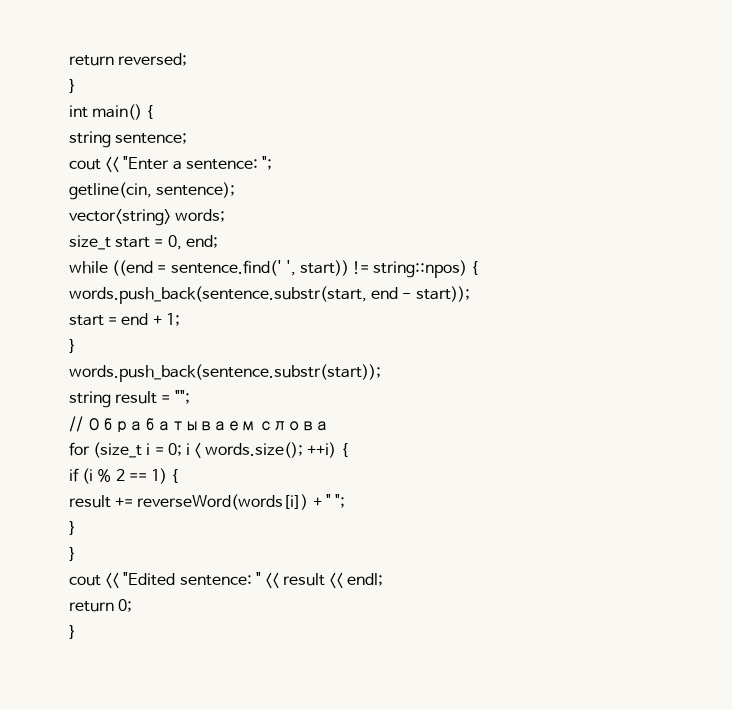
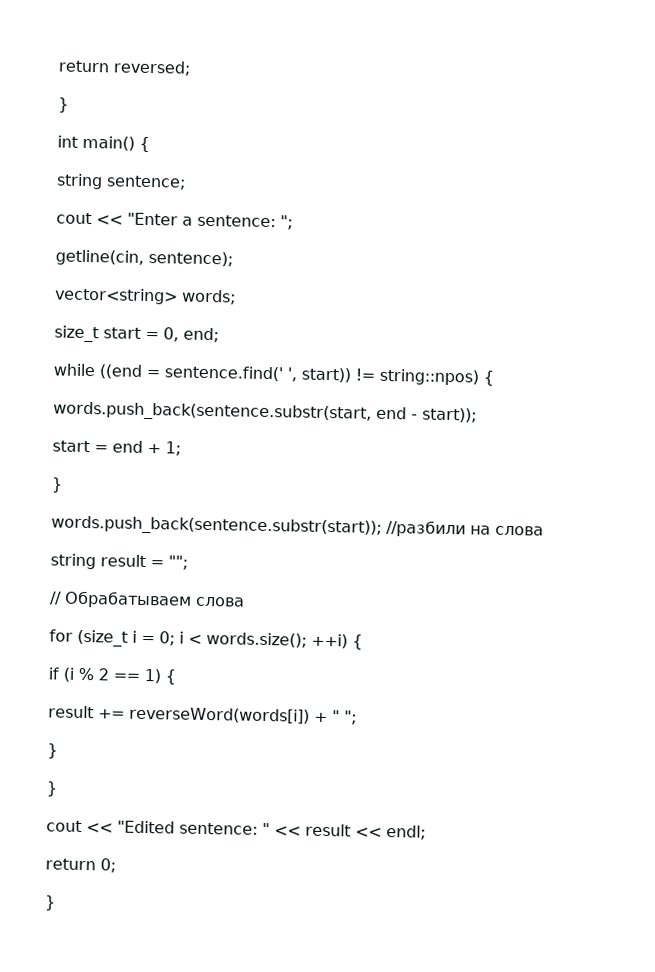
- words.push_back(sentence.substr(start));
+ words.push_back(sentence.substr(start)); //разбили на слова

